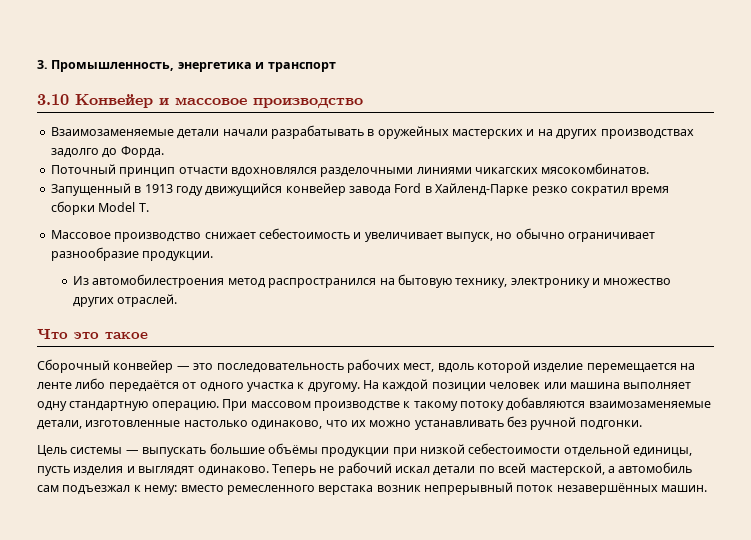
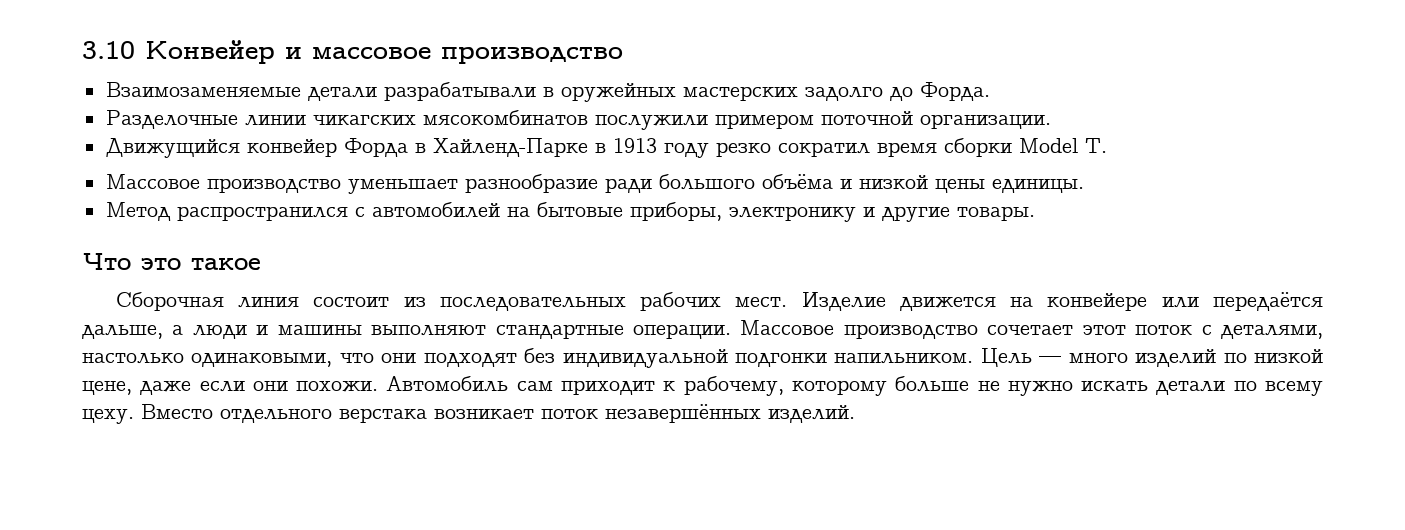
- 3. Промышленность, энергетика и транспорт
- Взаимозаменяемые детали начали разрабатывать в оружейных мастерских и на других производствах задолго до Форда.
+ Взаимозаменяемые детали разрабатывали в оружейных мастерских задолго до Форда.
- Поточный принцип отчасти вдохновлялся разделочными линиями чикагских мясокомбинатов.
- Запущенный в 1913 году движущийся конвейер завода Ford в Хайленд-Парке резко сократил время сборки Model T.
+ Разделочные линии чикагских мясокомбинатов послужили примером поточной организации.
+ Движущийся конвейер Форда в Хайленд-Парке в 1913 году резко сократил время сборки Model T.
- Массовое производство снижает себестоимость и увеличивает выпуск, но обычно ограничивает разнообразие продукции.
- Из автомобилестроения метод распространился на бытовую технику, электронику и множество других отраслей.
+ Массовое производство уменьшает разнообразие ради большого объёма и низкой цены единицы.
+ Метод распространился с автомобилей на бытовые приборы, электронику и другие товары.
  Что это такое
- Сборочный конвейер — это последовательность рабочих мест, вдоль которой изделие перемещается на ленте либо передаётся от одного участка к другому. На каждой позиции человек или машина выполняет одну стандартную операцию. При массовом производстве к такому потоку добавляются взаимозаменяемые детали, изготовленные настолько одинаково, что их можно устанавливать без ручной подгонки.
- Цель системы — выпускать большие объёмы продукции при низкой себестоимости отдельной единицы, пусть изделия и выглядят одинаково. Теперь не рабочий искал детали по всей мастерской, а автомобиль сам подъезжал к нему: вместо ремесленного верстака возник непрерывный поток незавершённых машин.
+ Сборочная линия состоит из последовательных рабочих мест. Изделие движется на конвейере или передаётся дальше, а люди и машины выполняют стандартные операции. Массовое производство сочетает этот поток с деталями, настолько одинаковыми, что они подходят без индивидуальной подгонки напильником. Цель — много изделий по низкой цене, даже если они похожи. Автомобиль сам приходит к рабочему, которому больше не нужно искать детали по всему цеху. Вместо отдельного верстака возникает поток незавершённых изделий.

